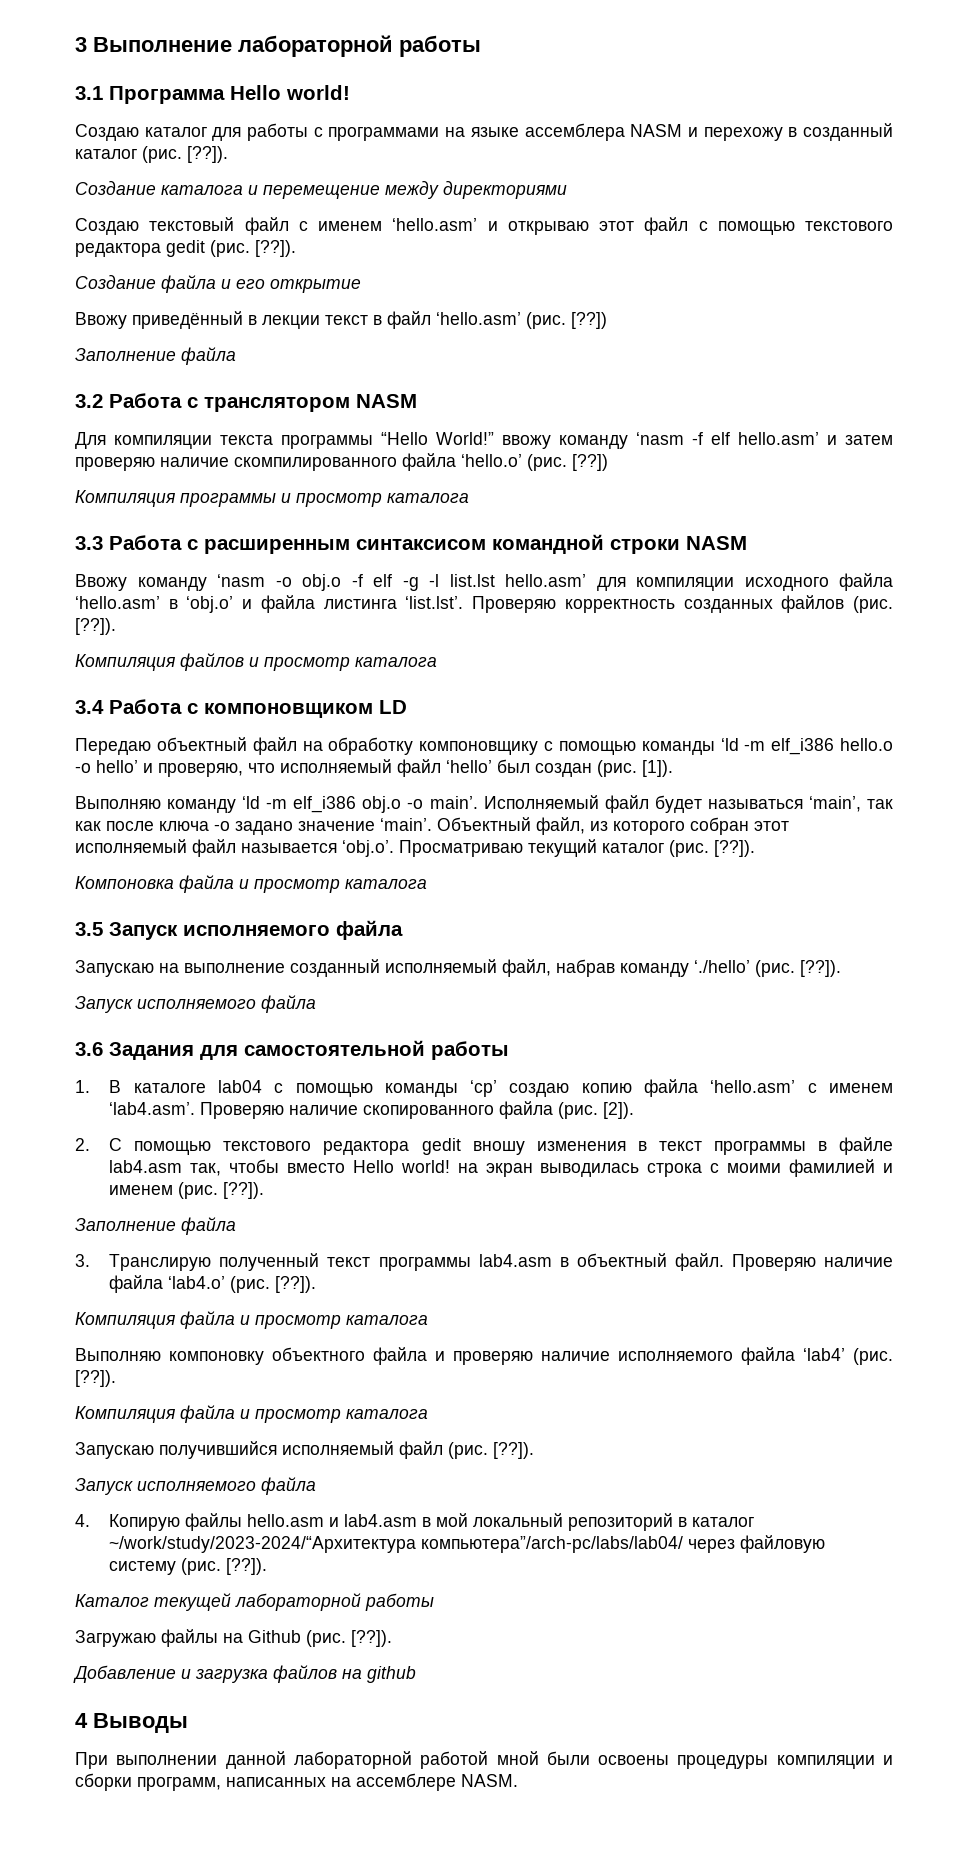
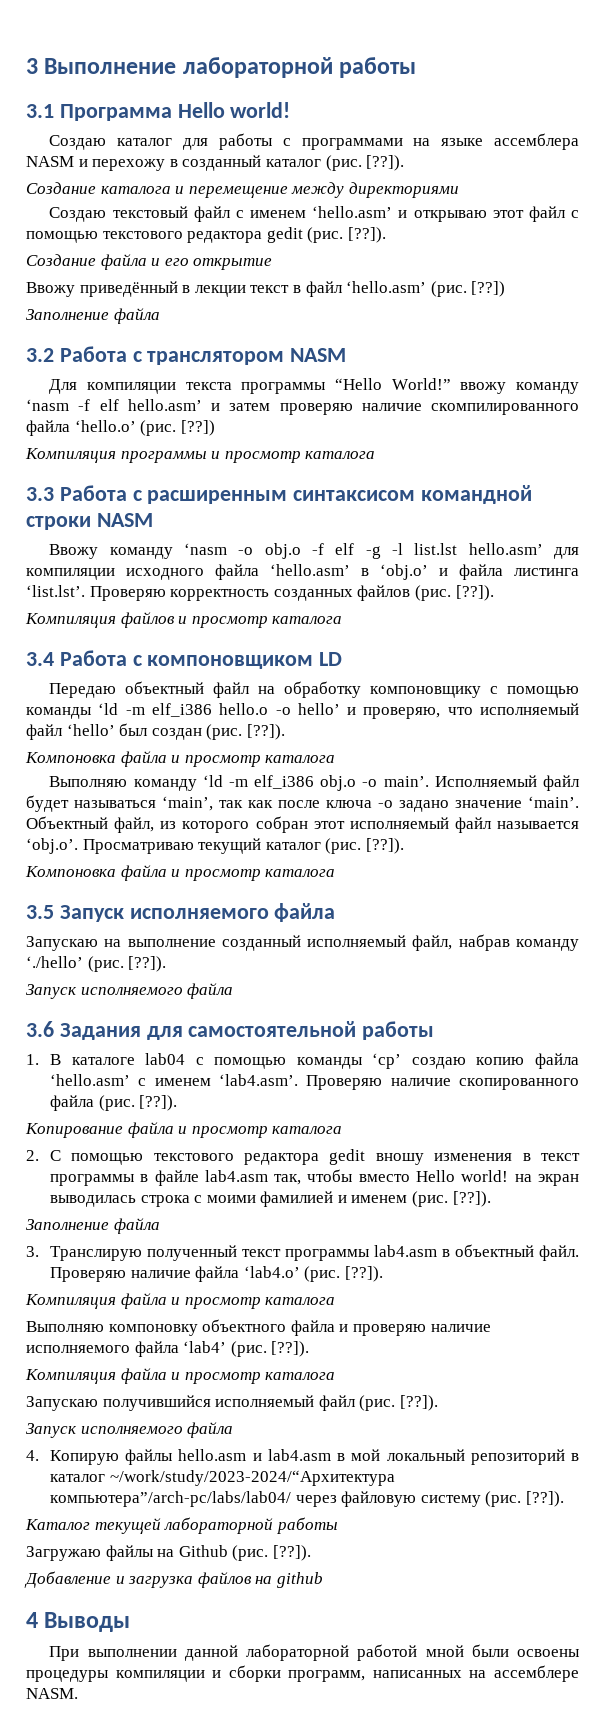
- Передаю объектный файл на обработку компоновщику с помощью команды ‘ld -m elf_i386 hello.o -o hello’ и проверяю, что исполняемый файл ‘hello’ был создан (рис. [1]).
+ Передаю объектный файл на обработку компоновщику с помощью команды ‘ld -m elf_i386 hello.o -o hello’ и проверяю, что исполняемый файл ‘hello’ был создан (рис. [??]).
+ Компоновка файла и просмотр каталога
- 1. В каталоге lab04 с помощью команды ‘cp’ создаю копию файла ‘hello.asm’ с именем ‘lab4.asm’. Проверяю наличие скопированного файла (рис. [2]).
+ 1. В каталоге lab04 с помощью команды ‘cp’ создаю копию файла ‘hello.asm’ с именем ‘lab4.asm’. Проверяю наличие скопированного файла (рис. [??]).
+ Копирование файла и просмотр каталога

